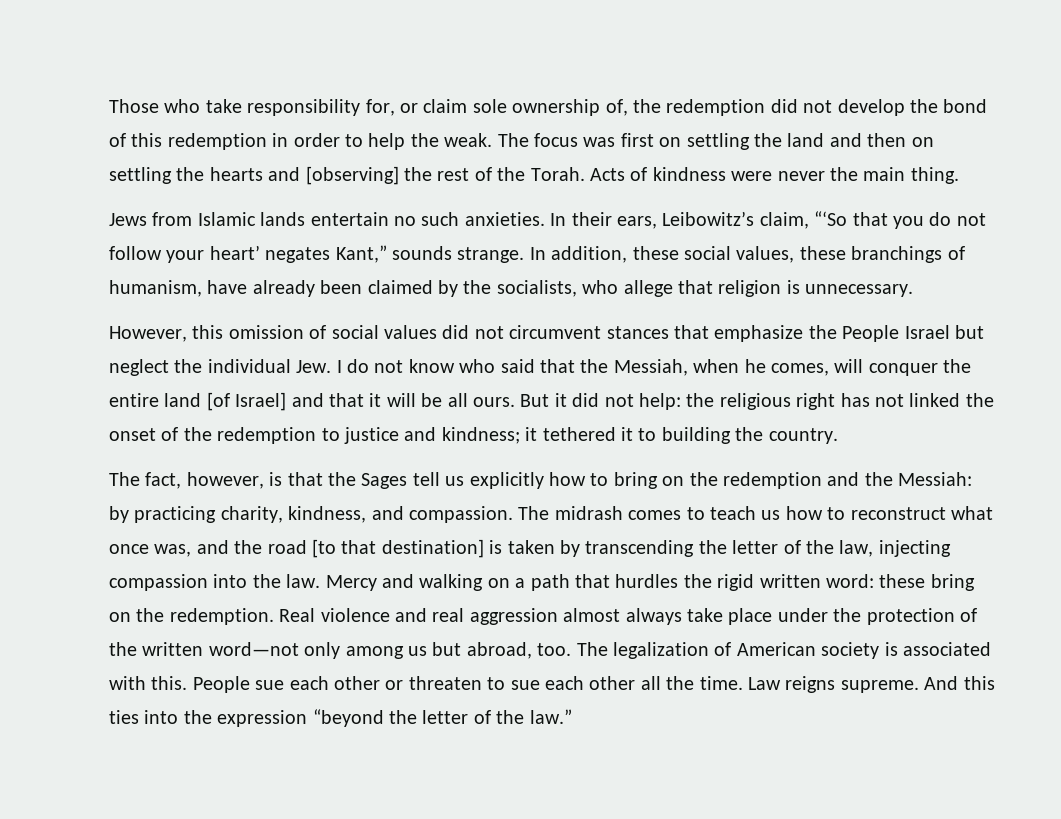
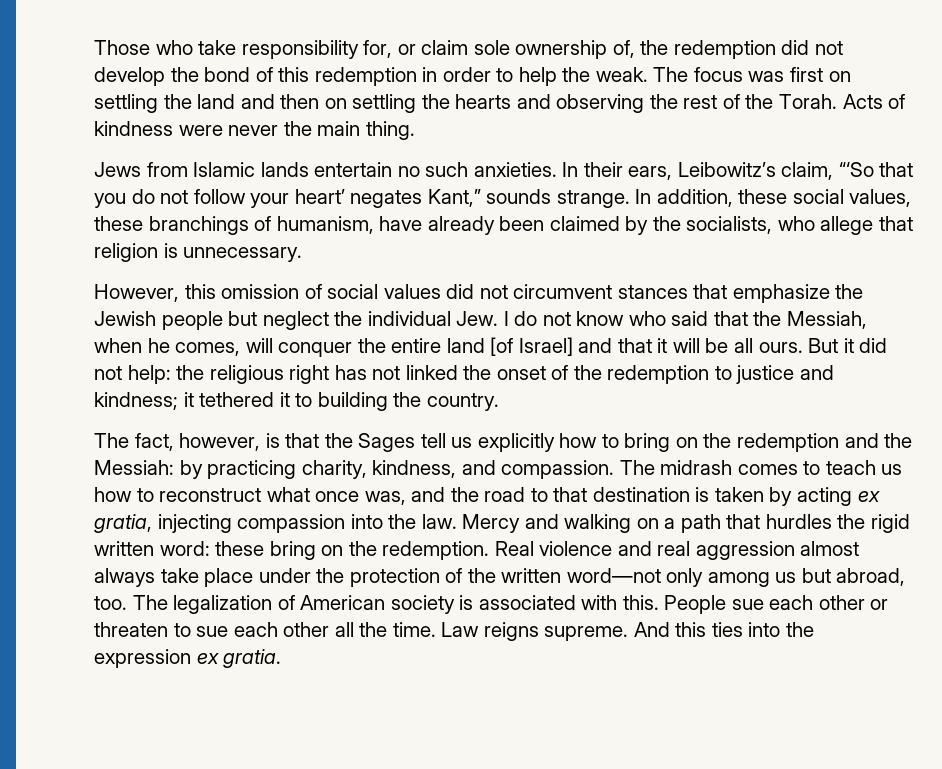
- The focus was first on settling the land and then on settling the hearts and [observing] the rest of the Torah.
+ The focus was first on settling the land and then on settling the hearts and observing the rest of the Torah.
- However, this omission of social values did not circumvent stances that emphasize the People Israel but neglect the individual Jew. I do not know who said that the Messiah, when he comes, will conquer the entire land [of Israel] and that it will be all ours.
+ However, this omission of social values did not circumvent stances that emphasize the Jewish people but neglect the individual Jew. I do not know who said that the Messiah, when he comes, will conquer the entire land [of Israel] and that it will be all ours.
- The midrash comes to teach us how to reconstruct what once was, and the road [to that destination] is taken by transcending the letter of the law, injecting compassion into the law.
+ The midrash comes to teach us how to reconstruct what once was, and the road to that destination is taken by acting ex gratia, injecting compassion into the law.
- And this ties into the expression “beyond the letter of the law.”
+ And this ties into the expression ex gratia.

